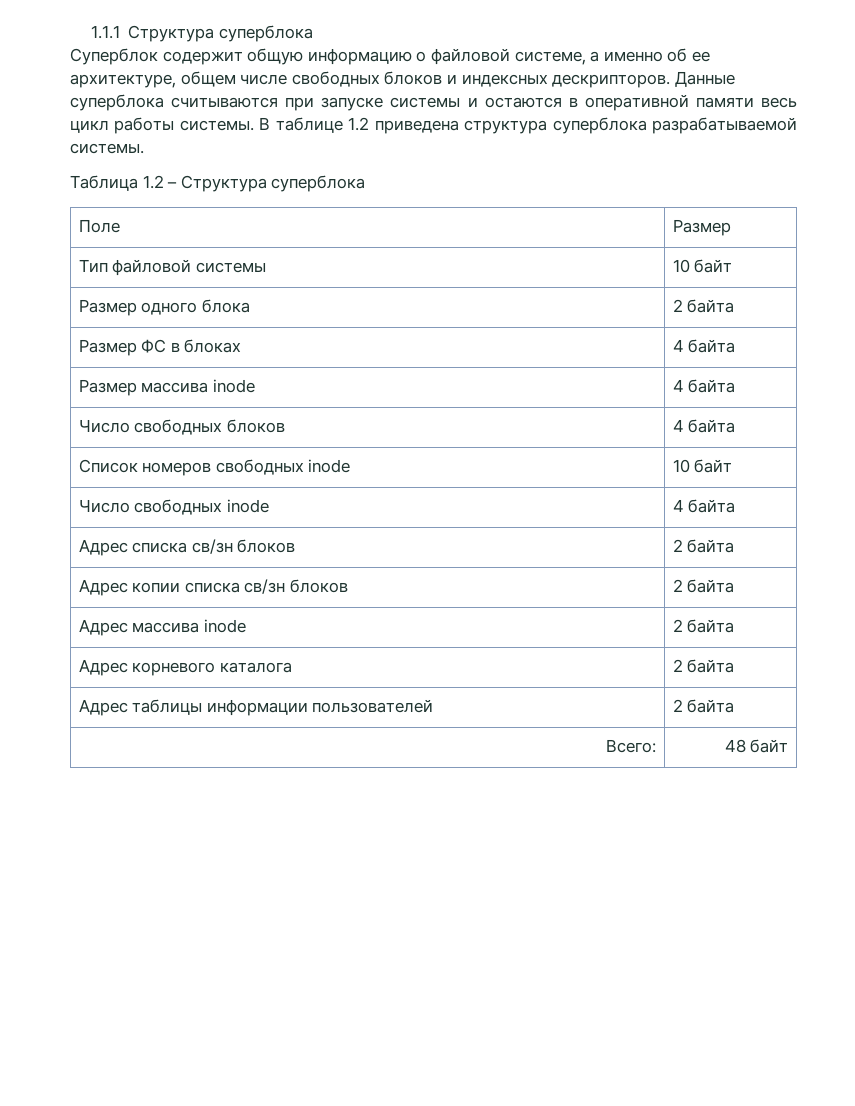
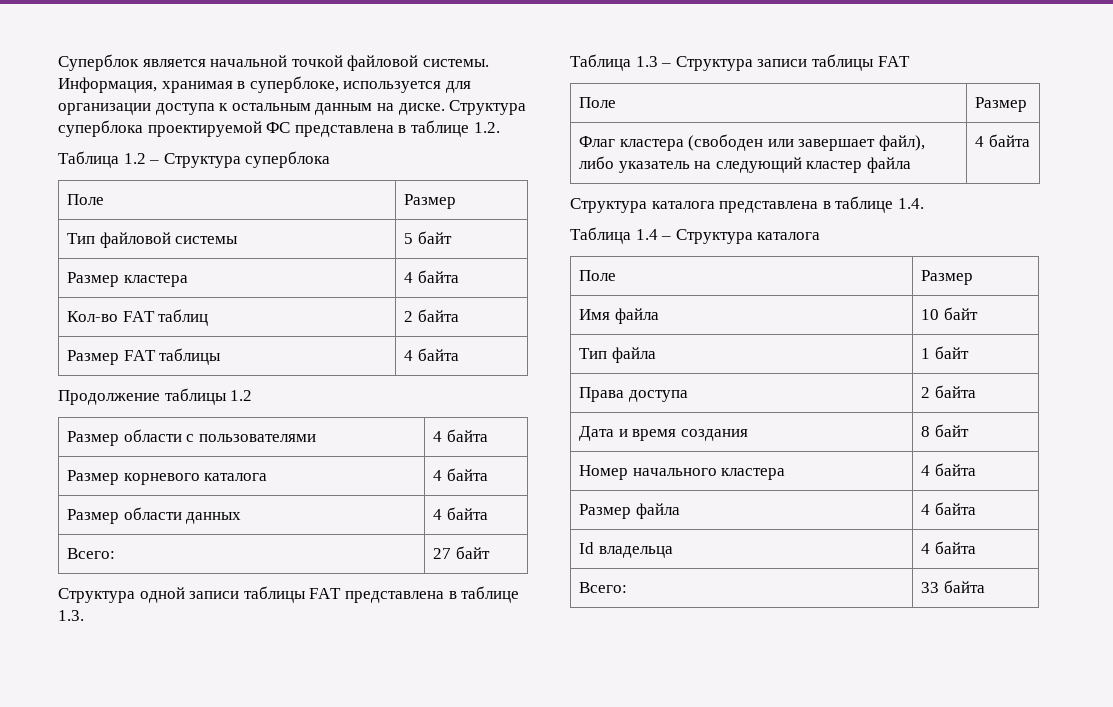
- 1.1.1 Структура суперблока
- Суперблок содержит общую информацию о файловой системе, а именно об ее архитектуре, общем числе свободных блоков и индексных дескрипторов. Данные суперблока считываются при запуске системы и остаются в оперативной памяти весь цикл работы системы. В таблице 1.2 приведена структура суперблока разрабатываемой системы.
+ Суперблок является начальной точкой файловой системы. Информация, хранимая в суперблоке, используется для организации доступа к остальным данным на диске. Структура суперблока проектируемой ФС представлена в таблице 1.2.
- Тип файловой системы | 10 байт
+ Тип файловой системы | 5 байт
- Размер одного блока | 2 байта
- Размер ФС в блоках | 4 байта
- Размер массива inode | 4 байта
- Число свободных блоков | 4 байта
- Cписок номеров свободных inode | 10 байт
- Число свободных inode | 4 байта
- Адрес списка св/зн блоков | 2 байта
- Адрес копии списка св/зн блоков | 2 байта
- Адрес массива inode | 2 байта
- Адрес корневого каталога | 2 байта
- Адрес таблицы информации пользователей | 2 байта
- Всего: | 48 байт
+ Размер кластера | 4 байта
+ Кол-во FAT таблиц | 2 байта
+ Размер FAT таблицы | 4 байта
+ Продолжение таблицы 1.2
+ Размер области с пользователями | 4 байта
+ Размер корневого каталога | 4 байта
+ Размер области данных | 4 байта
+ Всего: | 27 байт
+ Структура одной записи таблицы FAT представлена в таблице 1.3.
+ Таблица 1.3 – Структура записи таблицы FAT
+ Поле | Размер
+ Флаг кластера (свободен или завершает файл), либо указатель на следующий кластер файла | 4 байта
+ Структура каталога представлена в таблице 1.4.
+ Таблица 1.4 – Структура каталога
+ Поле | Размер
+ Имя файла | 10 байт
+ Тип файла | 1 байт
+ Права доступа | 2 байта
+ Дата и время создания | 8 байт
+ Номер начального кластера | 4 байта
+ Размер файла | 4 байта
+ Id владельца | 4 байта
+ Всего: | 33 байта

